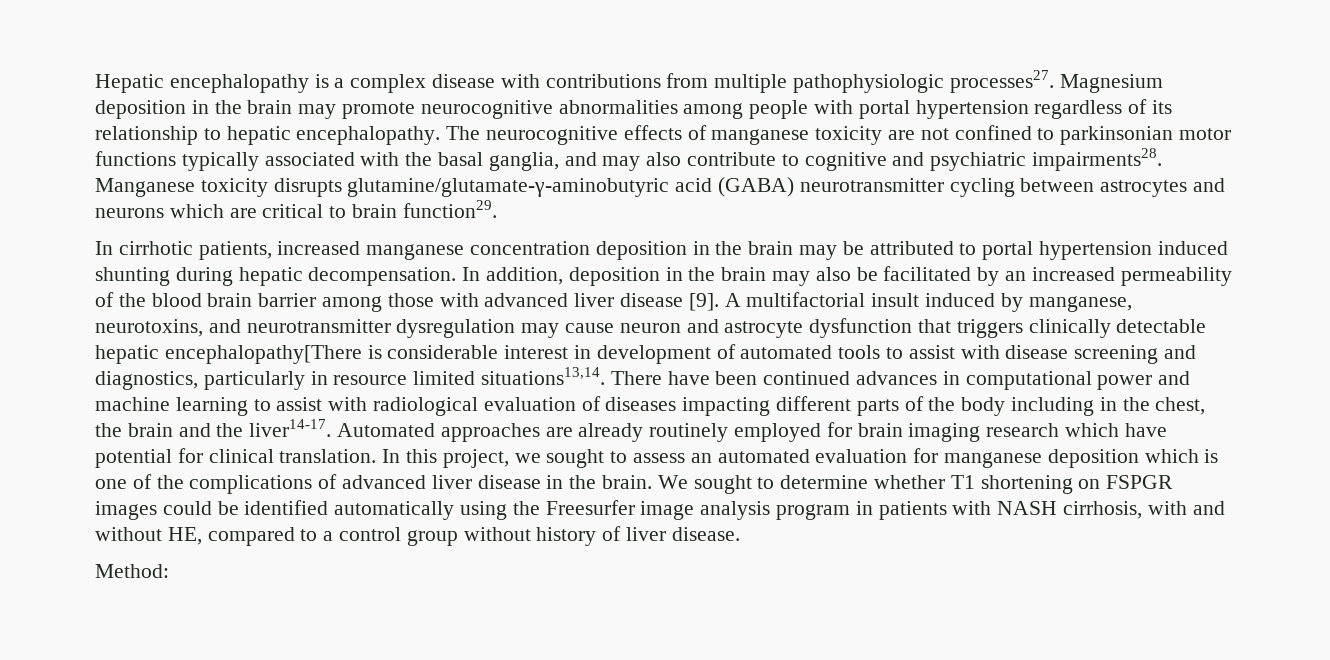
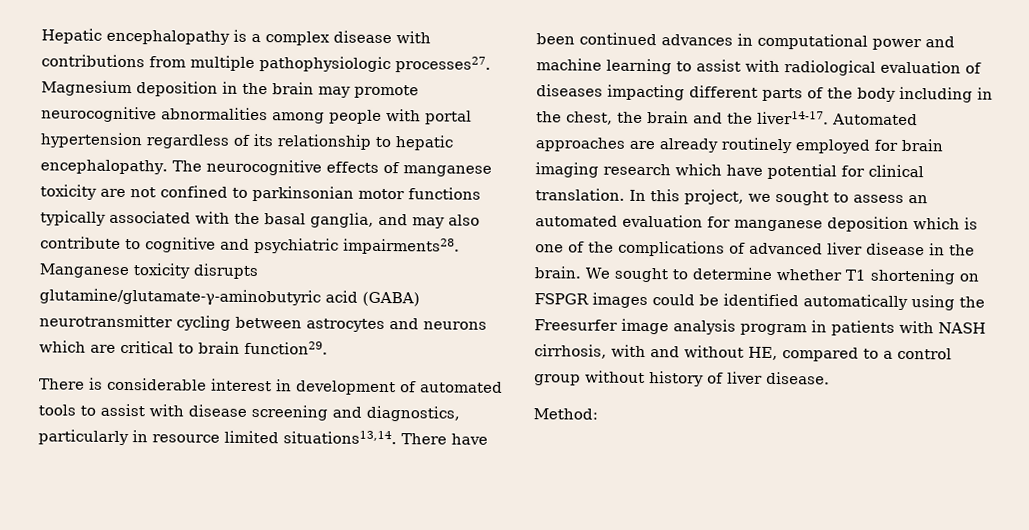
- In cirrhotic patients, increased manganese concentration deposition in the brain may be attributed to portal hypertension induced shunting during hepatic decompensation. In addition, deposition in the brain may also be facilitated by an increased permeability of the blood brain barrier among those with advanced liver disease [9]. A multifactorial insult induced by manganese, neurotoxins, and neurotransmitter dysregulation may cause neuron and astrocyte dysfunction that triggers clinically detectable hepatic encephalopathy[There is considerable interest in development of automated tools to assist with disease screening and diagnostics, particularly in resource limited situations13,14.
+ There is considerable interest in development of automated tools to assist with disease screening and diagnostics, particularly in resource limited situations13,14.

